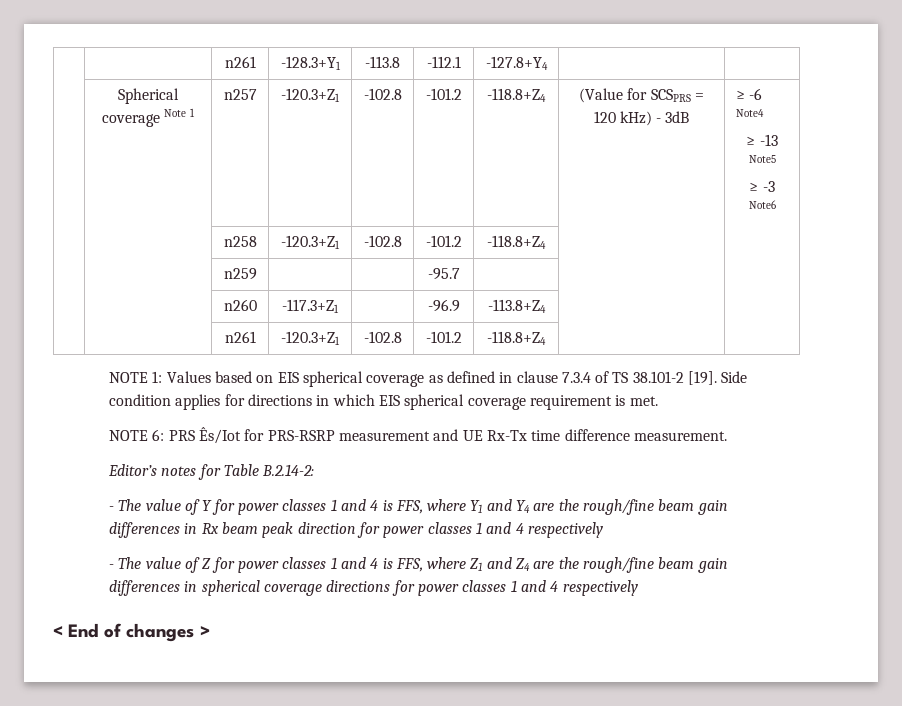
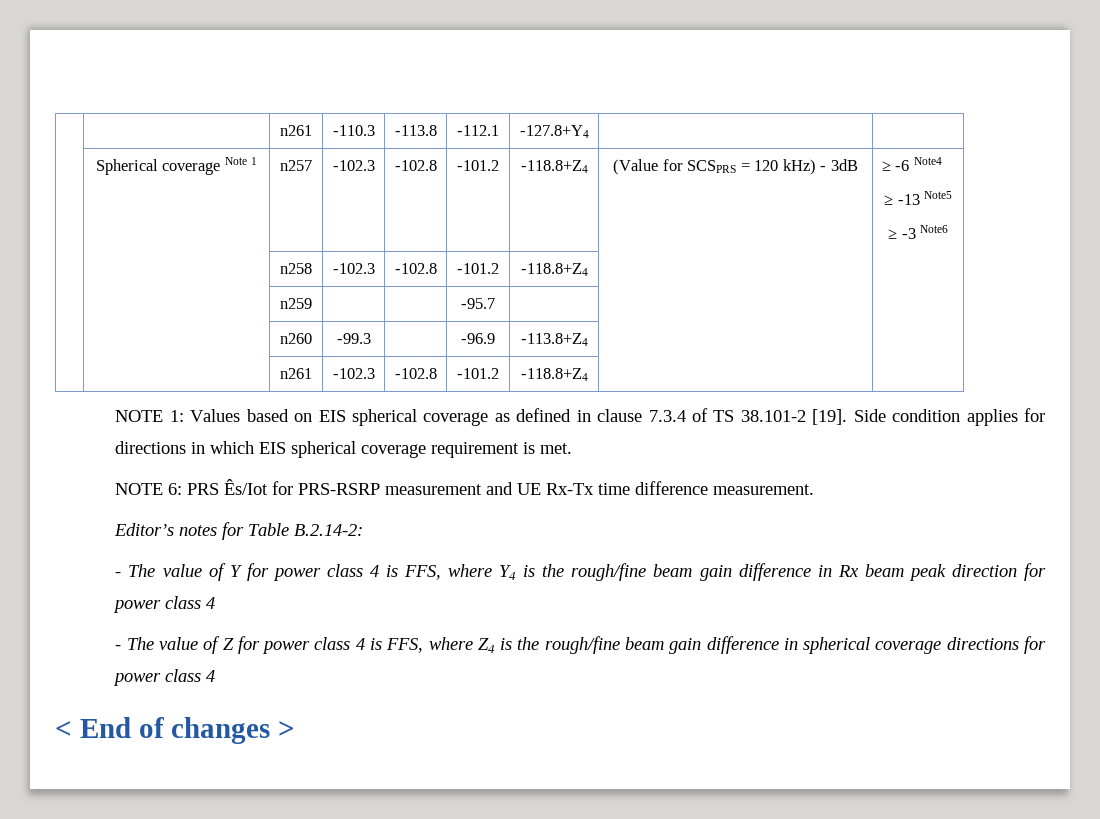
- | | n261 | -128.3+Y1 | -113.8 | -112.1 | -127.8+Y4 | |
+ | | n261 | -110.3 | -113.8 | -112.1 | -127.8+Y4 | |
- | Spherical coverage Note 1 | n257 | -120.3+Z1 | -102.8 | -101.2 | -118.8+Z4 | (Value for SCSPRS = 120 kHz) - 3dB | ≥ -6 Note4
+ | Spherical coverage Note 1 | n257 | -102.3 | -102.8 | -101.2 | -118.8+Z4 | (Value for SCSPRS = 120 kHz) - 3dB | ≥ -6 Note4
- | | n258 | -120.3+Z1 | -102.8 | -101.2 | -118.8+Z4 | |
+ | | n258 | -102.3 | -102.8 | -101.2 | -118.8+Z4 | |
- | | n260 | -117.3+Z1 | | -96.9 | -113.8+Z4 | |
+ | | n260 | -99.3 | | -96.9 | -113.8+Z4 | |
- | | n261 | -120.3+Z1 | -102.8 | -101.2 | -118.8+Z4 | |
+ | | n261 | -102.3 | -102.8 | -101.2 | -118.8+Z4 | |
- - The value of Y for power classes 1 and 4 is FFS, where Y1 and Y4 are the rough/fine beam gain differences in Rx beam peak direction for power classes 1 and 4 respectively
+ - The value of Y for power class 4 is FFS, where Y4 is the rough/fine beam gain difference in Rx beam peak direction for power class 4
- - The value of Z for power classes 1 and 4 is FFS, where Z1 and Z4 are the rough/fine beam gain differences in spherical coverage directions for power classes 1 and 4 respectively
+ - The value of Z for power class 4 is FFS, where Z4 is the rough/fine beam gain difference in spherical coverage directions for power class 4

